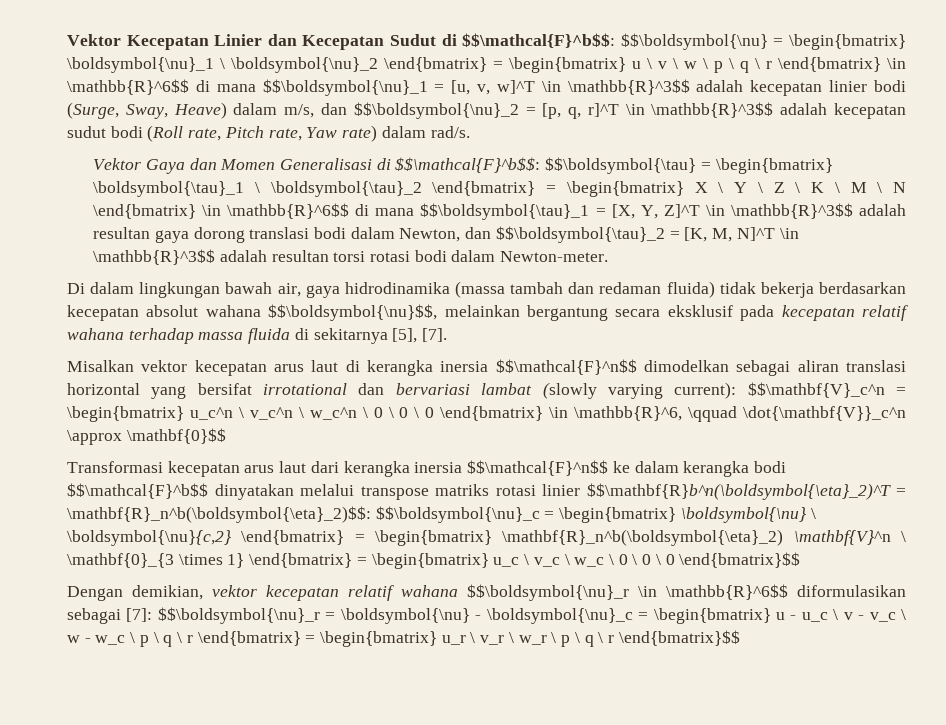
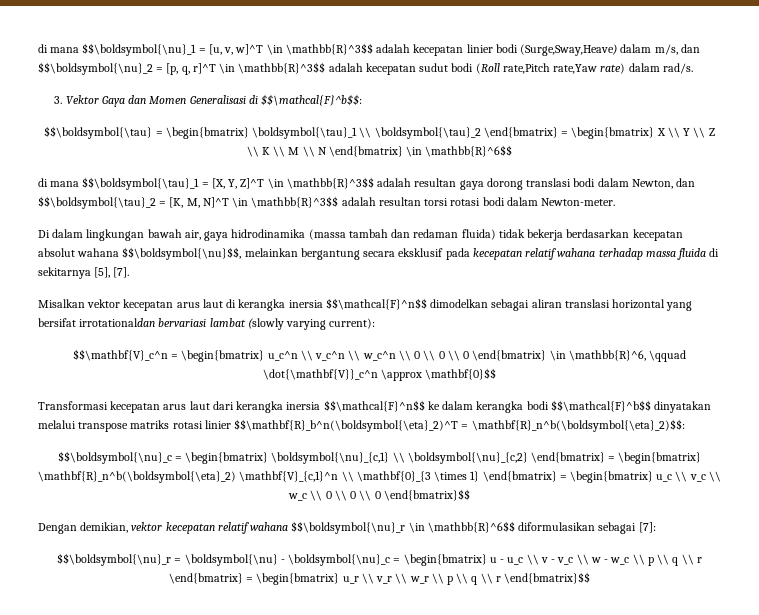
- Vektor Kecepatan Linier dan Kecepatan Sudut di $$\mathcal{F}^b$$: $$\boldsymbol{\nu} = \begin{bmatrix} \boldsymbol{\nu}_1 \ \boldsymbol{\nu}_2 \end{bmatrix} = \begin{bmatrix} u \ v \ w \ p \ q \ r \end{bmatrix} \in \mathbb{R}^6$$ di mana $$\boldsymbol{\nu}_1 = [u, v, w]^T \in \mathbb{R}^3$$ adalah kecepatan linier bodi (Surge, Sway, Heave) dalam m/s, dan $$\boldsymbol{\nu}_2 = [p, q, r]^T \in \mathbb{R}^3$$ adalah kecepatan sudut bodi (Roll rate, Pitch rate, Yaw rate) dalam rad/s.
+ di mana $$\boldsymbol{\nu}_1 = [u, v, w]^T \in \mathbb{R}^3$$ adalah kecepatan linier bodi (Surge,Sway,Heave) dalam m/s, dan $$\boldsymbol{\nu}_2 = [p, q, r]^T \in \mathbb{R}^3$$ adalah kecepatan sudut bodi (Roll rate,Pitch rate,Yaw rate) dalam rad/s.
- Vektor Gaya dan Momen Generalisasi di $$\mathcal{F}^b$$: $$\boldsymbol{\tau} = \begin{bmatrix} \boldsymbol{\tau}_1 \ \boldsymbol{\tau}_2 \end{bmatrix} = \begin{bmatrix} X \ Y \ Z \ K \ M \ N \end{bmatrix} \in \mathbb{R}^6$$ di mana $$\boldsymbol{\tau}_1 = [X, Y, Z]^T \in \mathbb{R}^3$$ adalah resultan gaya dorong translasi bodi dalam Newton, dan $$\boldsymbol{\tau}_2 = [K, M, N]^T \in \mathbb{R}^3$$ adalah resultan torsi rotasi bodi dalam Newton-meter.
+ 3. Vektor Gaya dan Momen Generalisasi di $$\mathcal{F}^b$$:
+ $$\boldsymbol{\tau} = \begin{bmatrix} \boldsymbol{\tau}_1 \\ \boldsymbol{\tau}_2 \end{bmatrix} = \begin{bmatrix} X \\ Y \\ Z \\ K \\ M \\ N \end{bmatrix} \in \mathbb{R}^6$$
+ di mana $$\boldsymbol{\tau}_1 = [X, Y, Z]^T \in \mathbb{R}^3$$ adalah resultan gaya dorong translasi bodi dalam Newton, dan $$\boldsymbol{\tau}_2 = [K, M, N]^T \in \mathbb{R}^3$$ adalah resultan torsi rotasi bodi dalam Newton-meter.
- Misalkan vektor kecepatan arus laut di kerangka inersia $$\mathcal{F}^n$$ dimodelkan sebagai aliran translasi horizontal yang bersifat irrotational dan bervariasi lambat (slowly varying current): $$\mathbf{V}_c^n = \begin{bmatrix} u_c^n \ v_c^n \ w_c^n \ 0 \ 0 \ 0 \end{bmatrix} \in \mathbb{R}^6, \qquad \dot{\mathbf{V}}_c^n \approx \mathbf{0}$$
+ Misalkan vektor kecepatan arus laut di kerangka inersia $$\mathcal{F}^n$$ dimodelkan sebagai aliran translasi horizontal yang bersifat irrotationaldan bervariasi lambat (slowly varying current):
+ $$\mathbf{V}_c^n = \begin{bmatrix} u_c^n \\ v_c^n \\ w_c^n \\ 0 \\ 0 \\ 0 \end{bmatrix} \in \mathbb{R}^6, \qquad \dot{\mathbf{V}}_c^n \approx \mathbf{0}$$
- Transformasi kecepatan arus laut dari kerangka inersia $$\mathcal{F}^n$$ ke dalam kerangka bodi $$\mathcal{F}^b$$ dinyatakan melalui transpose matriks rotasi linier $$\mathbf{R}b^n(\boldsymbol{\eta}_2)^T = \mathbf{R}_n^b(\boldsymbol{\eta}_2)$$: $$\boldsymbol{\nu}_c = \begin{bmatrix} \boldsymbol{\nu} \ \boldsymbol{\nu}{c,2} \end{bmatrix} = \begin{bmatrix} \mathbf{R}_n^b(\boldsymbol{\eta}_2) \mathbf{V}^n \ \mathbf{0}_{3 \times 1} \end{bmatrix} = \begin{bmatrix} u_c \ v_c \ w_c \ 0 \ 0 \ 0 \end{bmatrix}$$
+ Transformasi kecepatan arus laut dari kerangka inersia $$\mathcal{F}^n$$ ke dalam kerangka bodi $$\mathcal{F}^b$$ dinyatakan melalui transpose matriks rotasi linier $$\mathbf{R}_b^n(\boldsymbol{\eta}_2)^T = \mathbf{R}_n^b(\boldsymbol{\eta}_2)$$:
+ $$\boldsymbol{\nu}_c = \begin{bmatrix} \boldsymbol{\nu}_{c,1} \\ \boldsymbol{\nu}_{c,2} \end{bmatrix} = \begin{bmatrix} \mathbf{R}_n^b(\boldsymbol{\eta}_2) \mathbf{V}_{c,1}^n \\ \mathbf{0}_{3 \times 1} \end{bmatrix} = \begin{bmatrix} u_c \\ v_c \\ w_c \\ 0 \\ 0 \\ 0 \end{bmatrix}$$
- Dengan demikian, vektor kecepatan relatif wahana $$\boldsymbol{\nu}_r \in \mathbb{R}^6$$ diformulasikan sebagai [7]: $$\boldsymbol{\nu}_r = \boldsymbol{\nu} - \boldsymbol{\nu}_c = \begin{bmatrix} u - u_c \ v - v_c \ w - w_c \ p \ q \ r \end{bmatrix} = \begin{bmatrix} u_r \ v_r \ w_r \ p \ q \ r \end{bmatrix}$$
+ Dengan demikian, vektor kecepatan relatif wahana $$\boldsymbol{\nu}_r \in \mathbb{R}^6$$ diformulasikan sebagai [7]:
+ $$\boldsymbol{\nu}_r = \boldsymbol{\nu} - \boldsymbol{\nu}_c = \begin{bmatrix} u - u_c \\ v - v_c \\ w - w_c \\ p \\ q \\ r \end{bmatrix} = \begin{bmatrix} u_r \\ v_r \\ w_r \\ p \\ q \\ r \end{bmatrix}$$

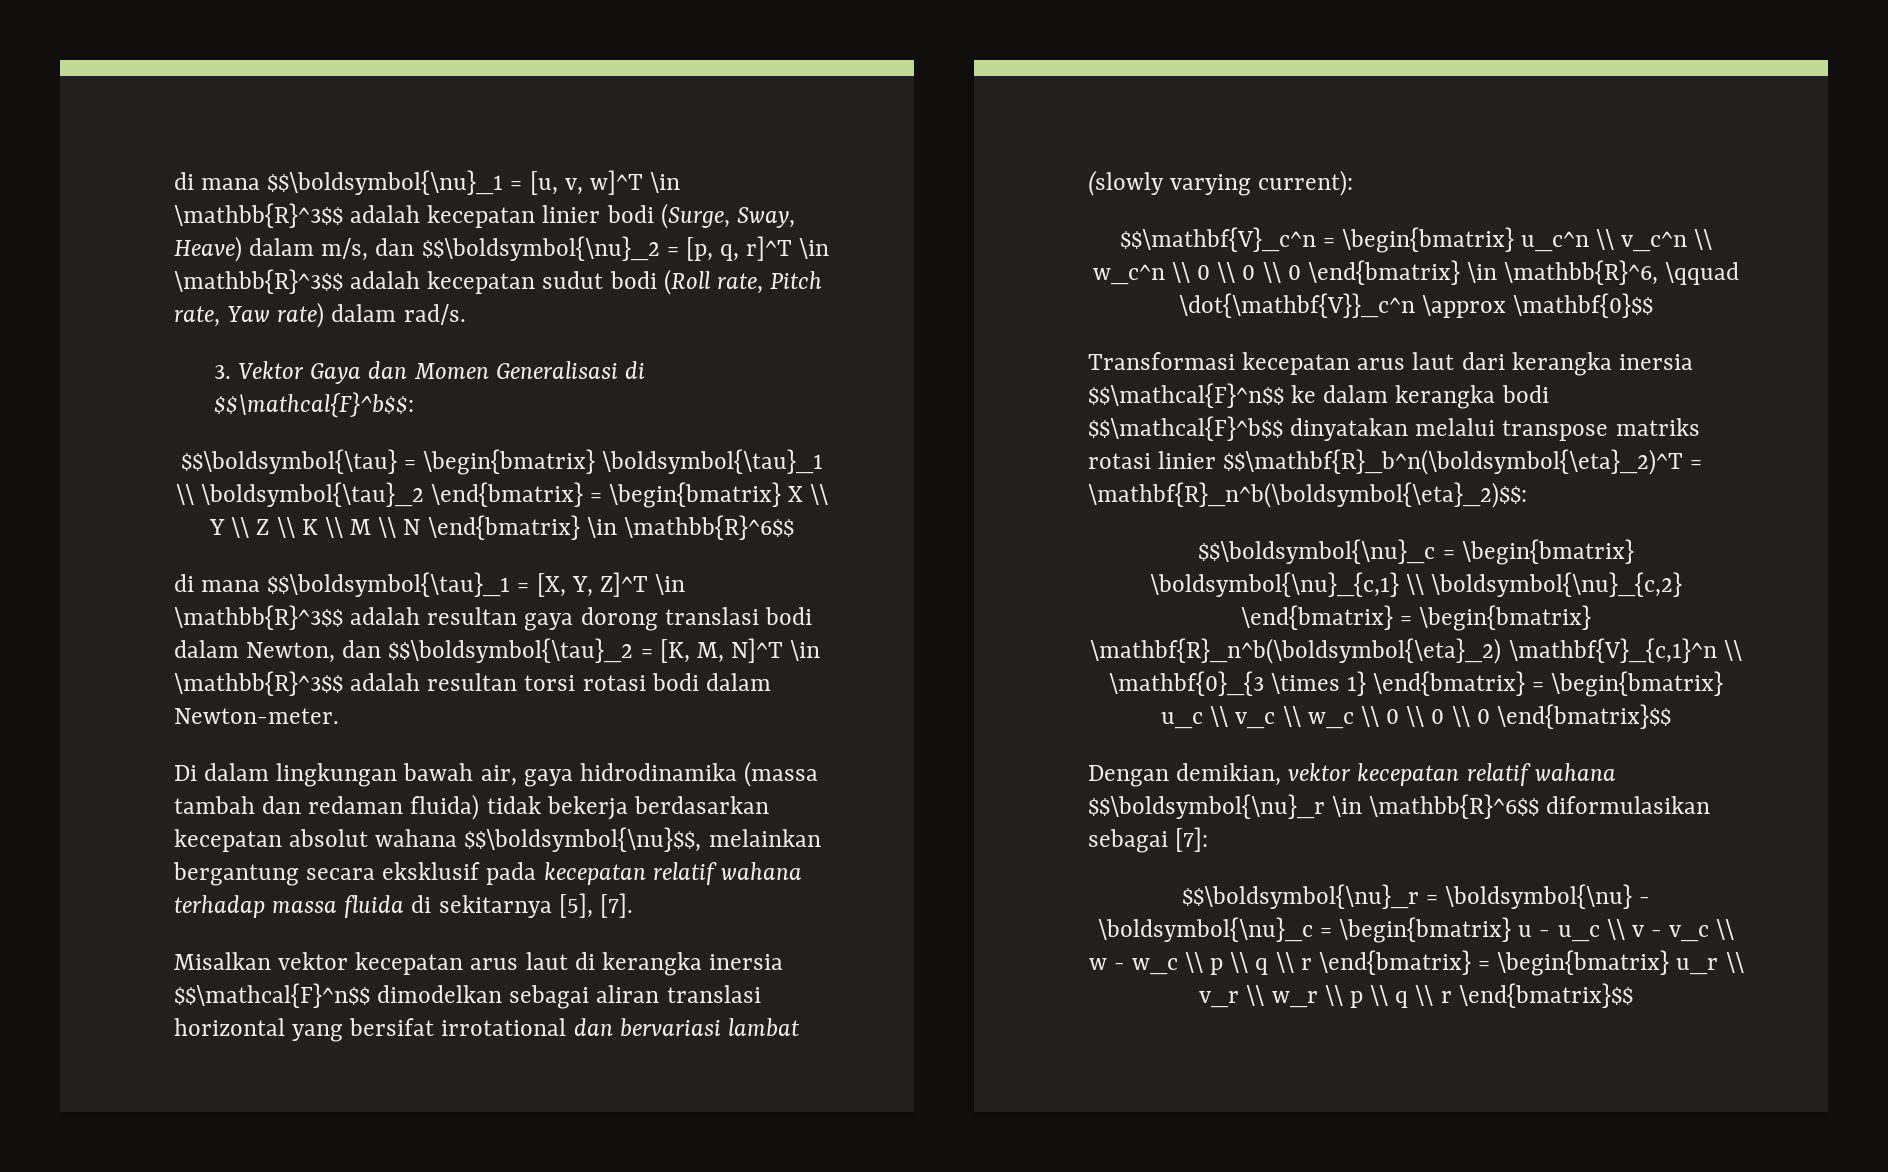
- di mana $$\boldsymbol{\nu}_1 = [u, v, w]^T \in \mathbb{R}^3$$ adalah kecepatan linier bodi (Surge,Sway,Heave) dalam m/s, dan $$\boldsymbol{\nu}_2 = [p, q, r]^T \in \mathbb{R}^3$$ adalah kecepatan sudut bodi (Roll rate,Pitch rate,Yaw rate) dalam rad/s.
+ di mana $$\boldsymbol{\nu}_1 = [u, v, w]^T \in \mathbb{R}^3$$ adalah kecepatan linier bodi (Surge, Sway, Heave) dalam m/s, dan $$\boldsymbol{\nu}_2 = [p, q, r]^T \in \mathbb{R}^3$$ adalah kecepatan sudut bodi (Roll rate, Pitch rate, Yaw rate) dalam rad/s.
- Misalkan vektor kecepatan arus laut di kerangka inersia $$\mathcal{F}^n$$ dimodelkan sebagai aliran translasi horizontal yang bersifat irrotationaldan bervariasi lambat (slowly varying current):
+ Misalkan vektor kecepatan arus laut di kerangka inersia $$\mathcal{F}^n$$ dimodelkan sebagai aliran translasi horizontal yang bersifat irrotational dan bervariasi lambat (slowly varying current):

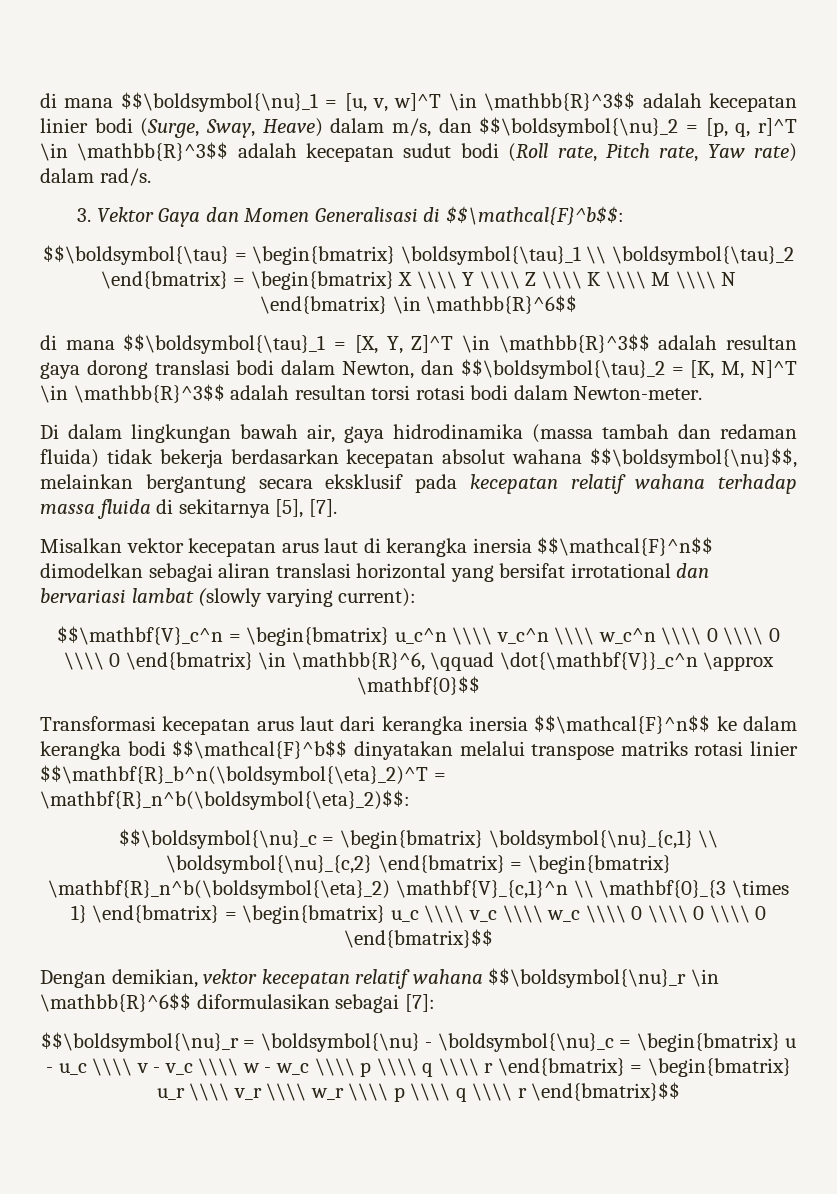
- $$\boldsymbol{\tau} = \begin{bmatrix} \boldsymbol{\tau}_1 \\ \boldsymbol{\tau}_2 \end{bmatrix} = \begin{bmatrix} X \\ Y \\ Z \\ K \\ M \\ N \end{bmatrix} \in \mathbb{R}^6$$
+ $$\boldsymbol{\tau} = \begin{bmatrix} \boldsymbol{\tau}_1 \\ \boldsymbol{\tau}_2 \end{bmatrix} = \begin{bmatrix} X \\\\ Y \\\\ Z \\\\ K \\\\ M \\\\ N \end{bmatrix} \in \mathbb{R}^6$$
- $$\mathbf{V}_c^n = \begin{bmatrix} u_c^n \\ v_c^n \\ w_c^n \\ 0 \\ 0 \\ 0 \end{bmatrix} \in \mathbb{R}^6, \qquad \dot{\mathbf{V}}_c^n \approx \mathbf{0}$$
+ $$\mathbf{V}_c^n = \begin{bmatrix} u_c^n \\\\ v_c^n \\\\ w_c^n \\\\ 0 \\\\ 0 \\\\ 0 \end{bmatrix} \in \mathbb{R}^6, \qquad \dot{\mathbf{V}}_c^n \approx \mathbf{0}$$
- $$\boldsymbol{\nu}_c = \begin{bmatrix} \boldsymbol{\nu}_{c,1} \\ \boldsymbol{\nu}_{c,2} \end{bmatrix} = \begin{bmatrix} \mathbf{R}_n^b(\boldsymbol{\eta}_2) \mathbf{V}_{c,1}^n \\ \mathbf{0}_{3 \times 1} \end{bmatrix} = \begin{bmatrix} u_c \\ v_c \\ w_c \\ 0 \\ 0 \\ 0 \end{bmatrix}$$
+ $$\boldsymbol{\nu}_c = \begin{bmatrix} \boldsymbol{\nu}_{c,1} \\ \boldsymbol{\nu}_{c,2} \end{bmatrix} = \begin{bmatrix} \mathbf{R}_n^b(\boldsymbol{\eta}_2) \mathbf{V}_{c,1}^n \\ \mathbf{0}_{3 \times 1} \end{bmatrix} = \begin{bmatrix} u_c \\\\ v_c \\\\ w_c \\\\ 0 \\\\ 0 \\\\ 0 \end{bmatrix}$$
- $$\boldsymbol{\nu}_r = \boldsymbol{\nu} - \boldsymbol{\nu}_c = \begin{bmatrix} u - u_c \\ v - v_c \\ w - w_c \\ p \\ q \\ r \end{bmatrix} = \begin{bmatrix} u_r \\ v_r \\ w_r \\ p \\ q \\ r \end{bmatrix}$$
+ $$\boldsymbol{\nu}_r = \boldsymbol{\nu} - \boldsymbol{\nu}_c = \begin{bmatrix} u - u_c \\\\ v - v_c \\\\ w - w_c \\\\ p \\\\ q \\\\ r \end{bmatrix} = \begin{bmatrix} u_r \\\\ v_r \\\\ w_r \\\\ p \\\\ q \\\\ r \end{bmatrix}$$

